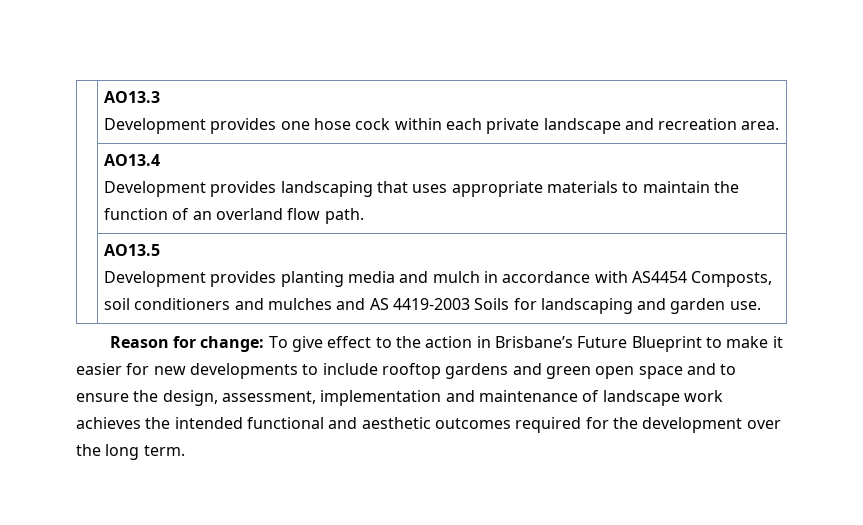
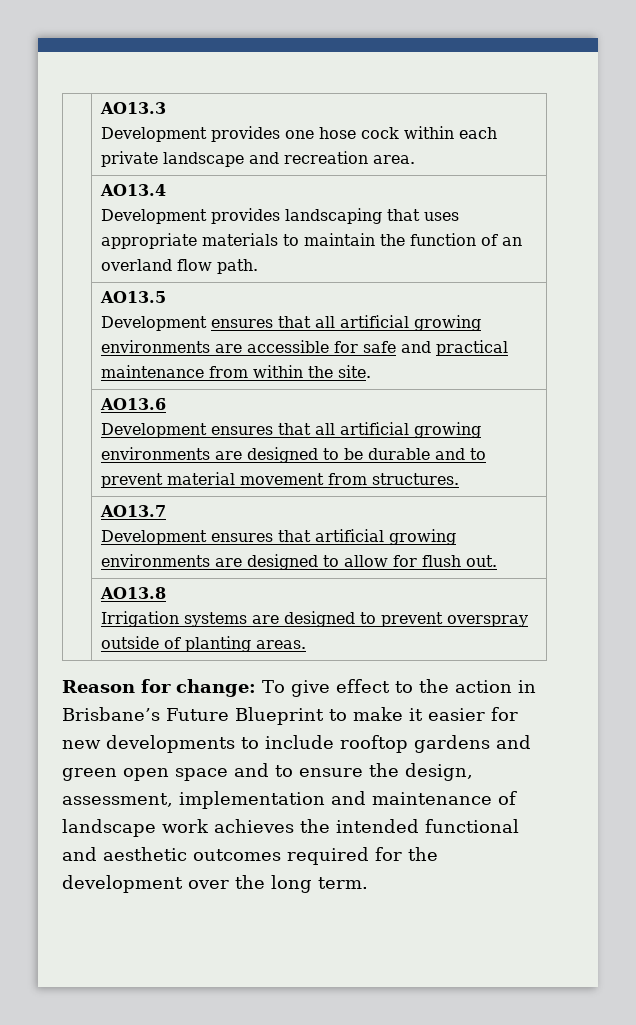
  | AO13.5
- Development provides planting media and mulch in accordance with AS4454 Composts, soil conditioners and mulches and AS 4419-2003 Soils for landscaping and garden use.
+ Development ensures that all artificial growing environments are accessible for safe and practical maintenance from within the site.
+ | AO13.6
+ Development ensures that all artificial growing environments are designed to be durable and to prevent material movement from structures.
+ | AO13.7
+ Development ensures that artificial growing environments are designed to allow for flush out.
+ | AO13.8
+ Irrigation systems are designed to prevent overspray outside of planting areas.

